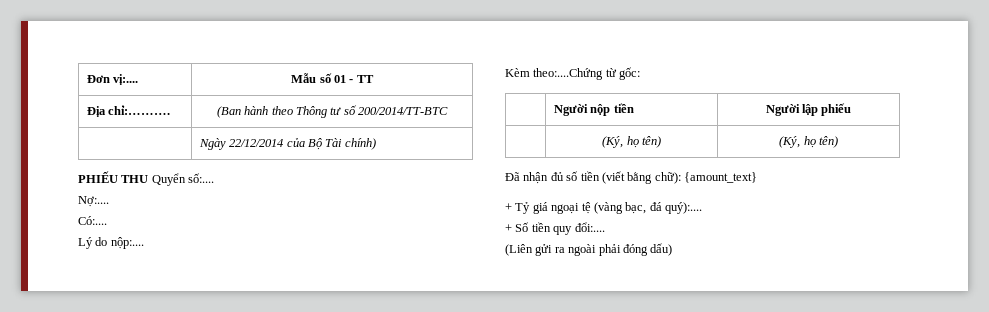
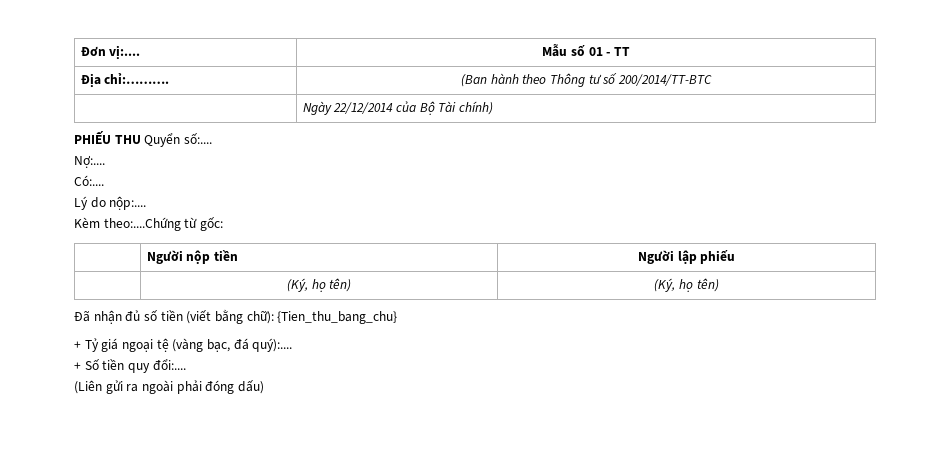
- Đã nhận đủ số tiền (viết bằng chữ): {amount_text}
+ Đã nhận đủ số tiền (viết bằng chữ): {Tien_thu_bang_chu}

